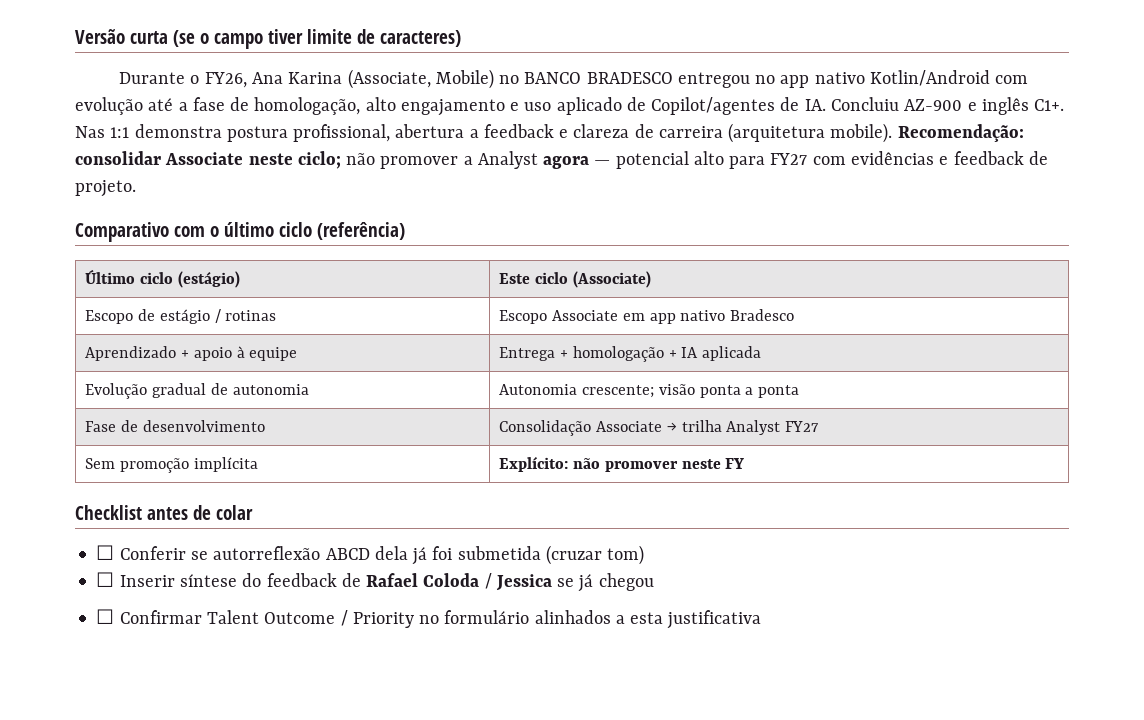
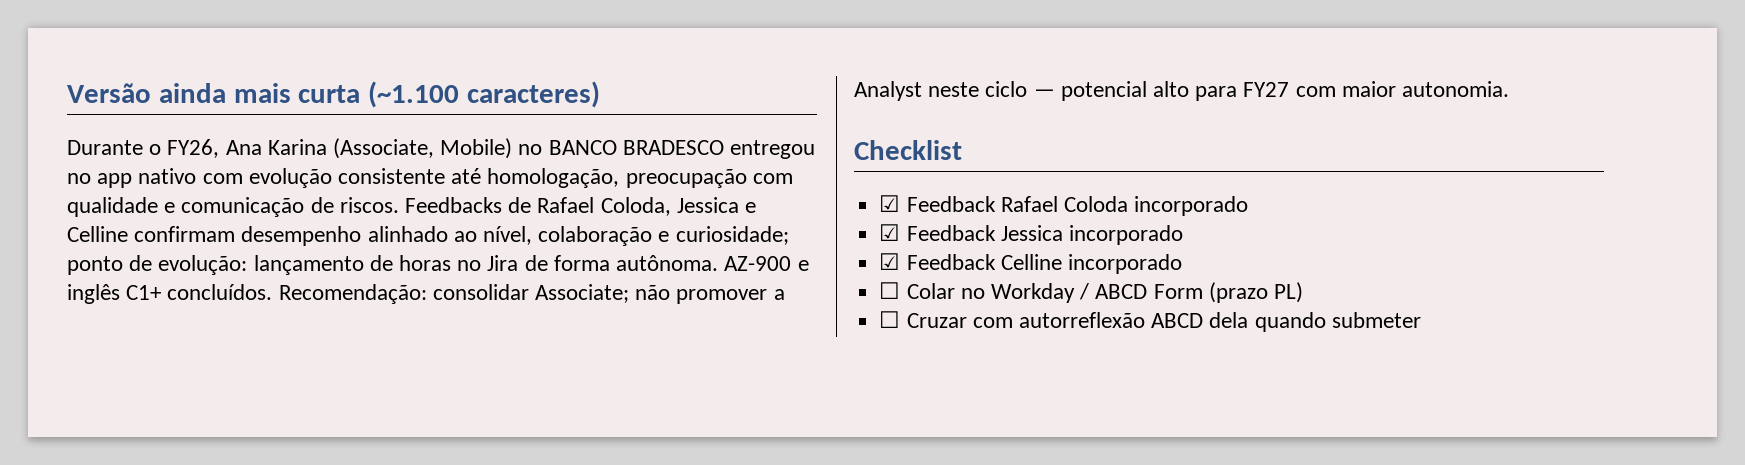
- Versão curta (se o campo tiver limite de caracteres)
+ Versão ainda mais curta (~1.100 caracteres)
- Durante o FY26, Ana Karina (Associate, Mobile) no BANCO BRADESCO entregou no app nativo Kotlin/Android com evolução até a fase de homologação, alto engajamento e uso aplicado de Copilot/agentes de IA. Concluiu AZ-900 e inglês C1+. Nas 1:1 demonstra postura profissional, abertura a feedback e clareza de carreira (arquitetura mobile). Recomendação: consolidar Associate neste ciclo; não promover a Analyst agora — potencial alto para FY27 com evidências e feedback de projeto.
- Comparativo com o último ciclo (referência)
- Último ciclo (estágio) | Este ciclo (Associate)
- Escopo de estágio / rotinas | Escopo Associate em app nativo Bradesco
- Aprendizado + apoio à equipe | Entrega + homologação + IA aplicada
- Evolução gradual de autonomia | Autonomia crescente; visão ponta a ponta
- Fase de desenvolvimento | Consolidação Associate → trilha Analyst FY27
- Sem promoção implícita | Explícito: não promover neste FY
- Checklist antes de colar
- ☐ Conferir se autorreflexão ABCD dela já foi submetida (cruzar tom)
- ☐ Inserir síntese do feedback de Rafael Coloda / Jessica se já chegou
- ☐ Confirmar Talent Outcome / Priority no formulário alinhados a esta justificativa
+ Durante o FY26, Ana Karina (Associate, Mobile) no BANCO BRADESCO entregou no app nativo com evolução consistente até homologação, preocupação com qualidade e comunicação de riscos. Feedbacks de Rafael Coloda, Jessica e Celline confirmam desempenho alinhado ao nível, colaboração e curiosidade; ponto de evolução: lançamento de horas no Jira de forma autônoma. AZ-900 e inglês C1+ concluídos. Recomendação: consolidar Associate; não promover a Analyst neste ciclo — potencial alto para FY27 com maior autonomia.
+ Checklist
+ ☑ Feedback Rafael Coloda incorporado
+ ☑ Feedback Jessica incorporado
+ ☑ Feedback Celline incorporado
+ ☐ Colar no Workday / ABCD Form (prazo PL)
+ ☐ Cruzar com autorreflexão ABCD dela quando submeter

